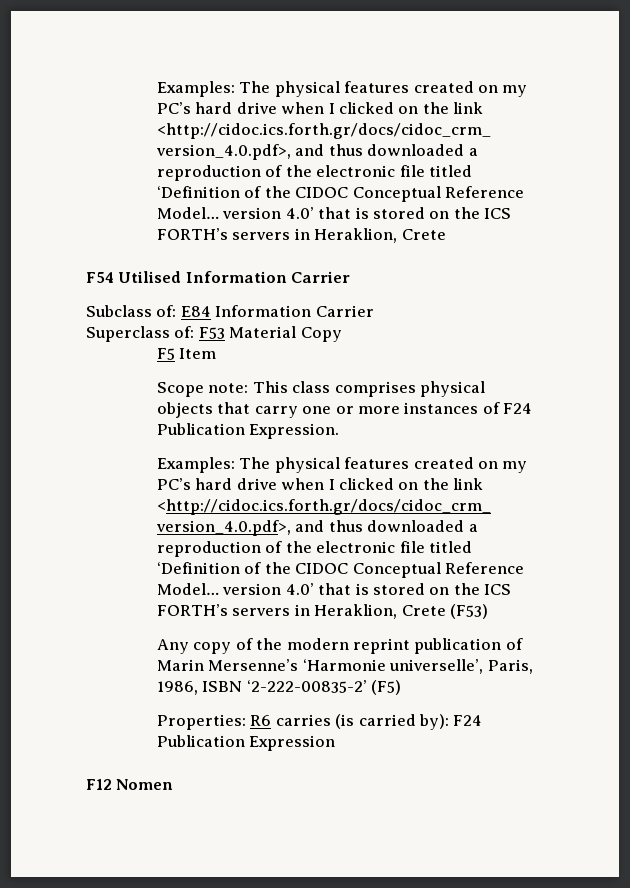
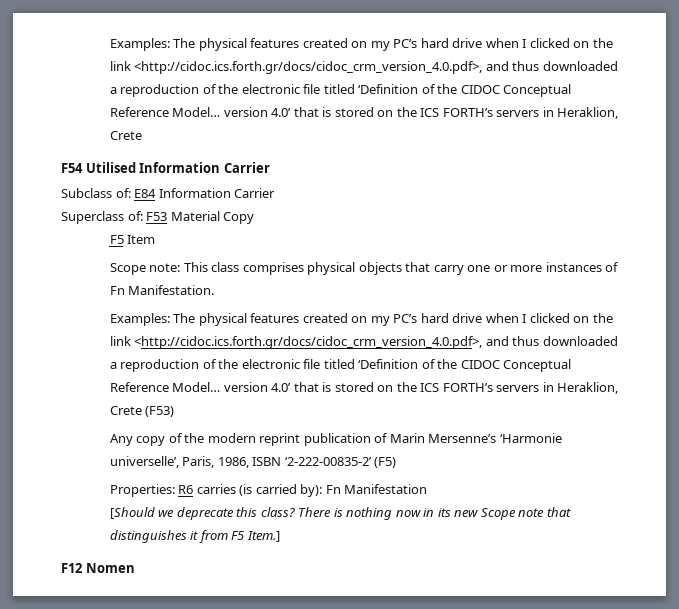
- Scope note: This class comprises physical objects that carry one or more instances of F24 Publication Expression.
+ Scope note: This class comprises physical objects that carry one or more instances of Fn Manifestation.
- Properties: R6 carries (is carried by): F24 Publication Expression
+ Properties: R6 carries (is carried by): Fn Manifestation
+ [Should we deprecate this class? There is nothing now in its new Scope note that distinguishes it from F5 Item.]

